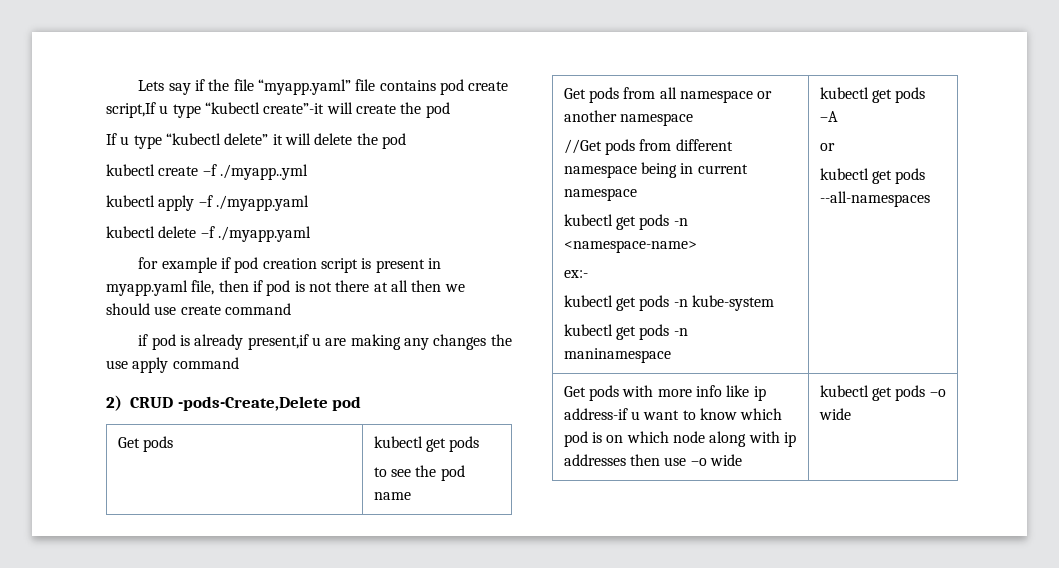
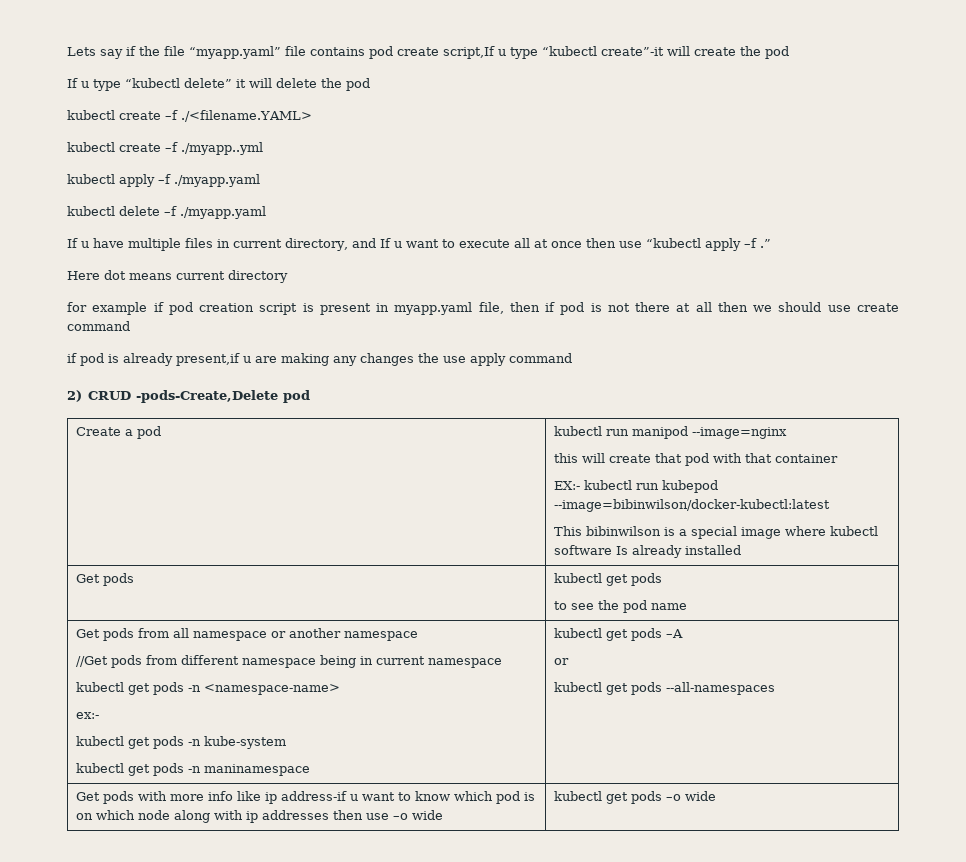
+ kubectl create –f ./<filename.YAML>
+ If u have multiple files in current directory, and If u want to execute all at once then use “kubectl apply –f .”
+ Here dot means current directory
+ Create a pod | kubectl run manipod --image=nginx
+ this will create that pod with that container
+ EX:- kubectl run kubepod --image=bibinwilson/docker-kubectl:latest
+ This bibinwilson is a special image where kubectl software Is already installed

